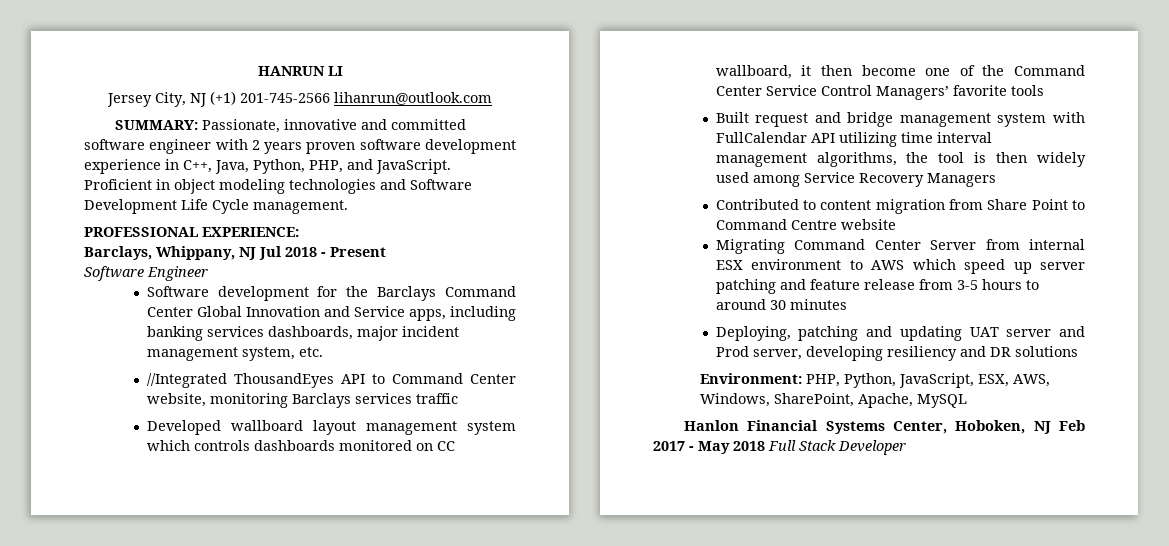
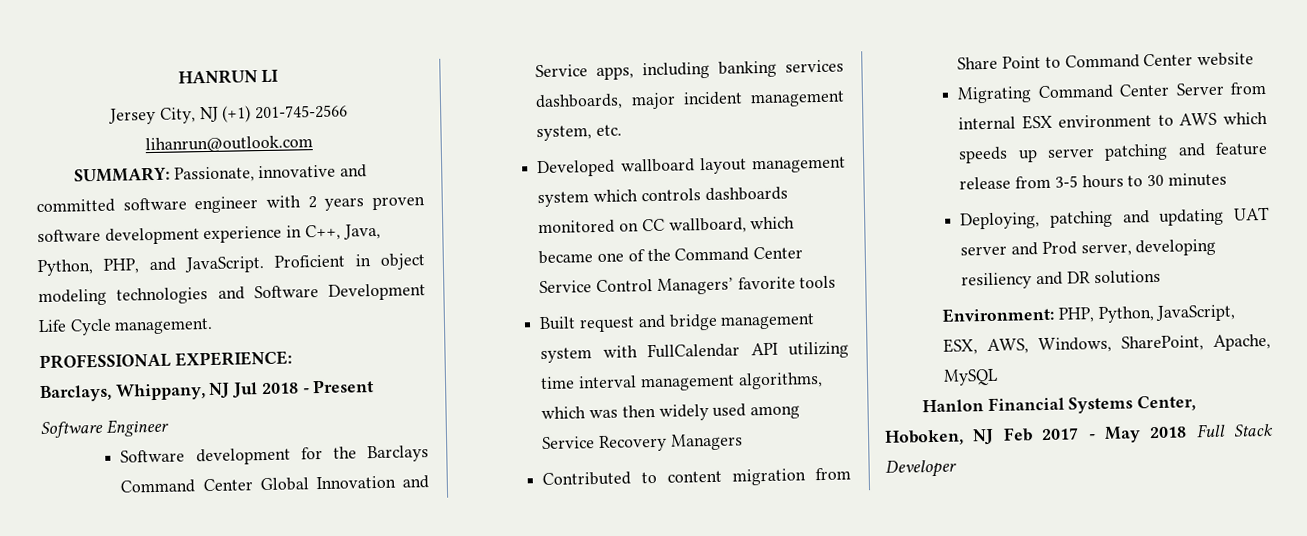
- //Integrated ThousandEyes API to Command Center website, monitoring Barclays services traffic
- Developed wallboard layout management system which controls dashboards monitored on CC wallboard, it then become one of the Command Center Service Control Managers’ favorite tools
+ Developed wallboard layout management system which controls dashboards monitored on CC wallboard, which became one of the Command Center Service Control Managers’ favorite tools
- Built request and bridge management system with FullCalendar API utilizing time interval management algorithms, the tool is then widely used among Service Recovery Managers
+ Built request and bridge management system with FullCalendar API utilizing time interval management algorithms, which was then widely used among Service Recovery Managers
- Contributed to content migration from Share Point to Command Centre website
+ Contributed to content migration from Share Point to Command Center website
- Migrating Command Center Server from internal ESX environment to AWS which speed up server patching and feature release from 3-5 hours to around 30 minutes
+ Migrating Command Center Server from internal ESX environment to AWS which speeds up server patching and feature release from 3-5 hours to 30 minutes

